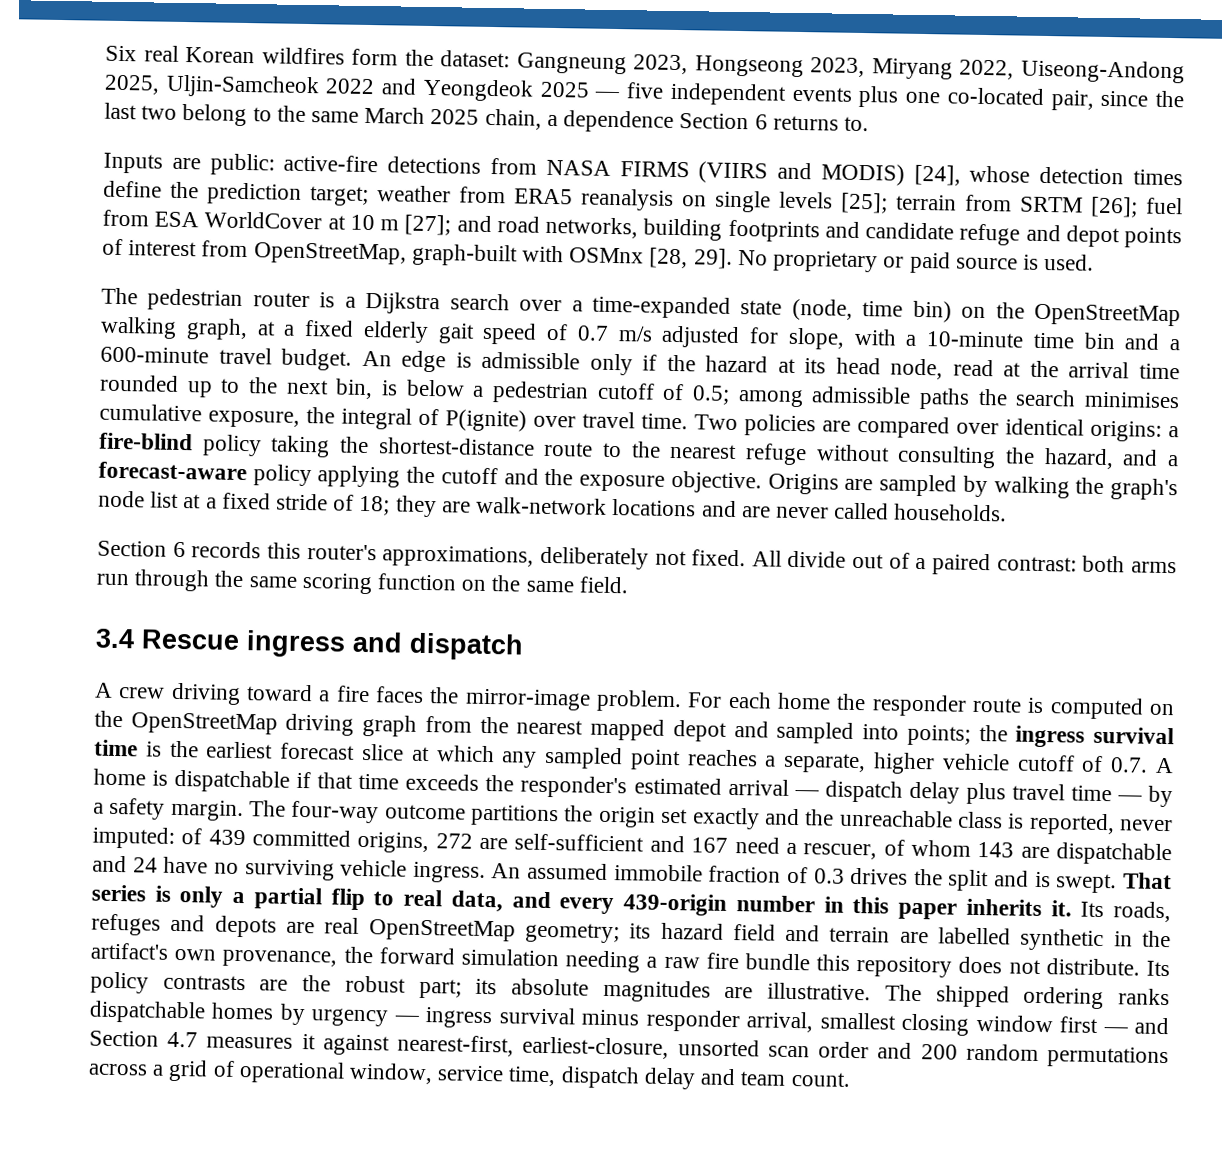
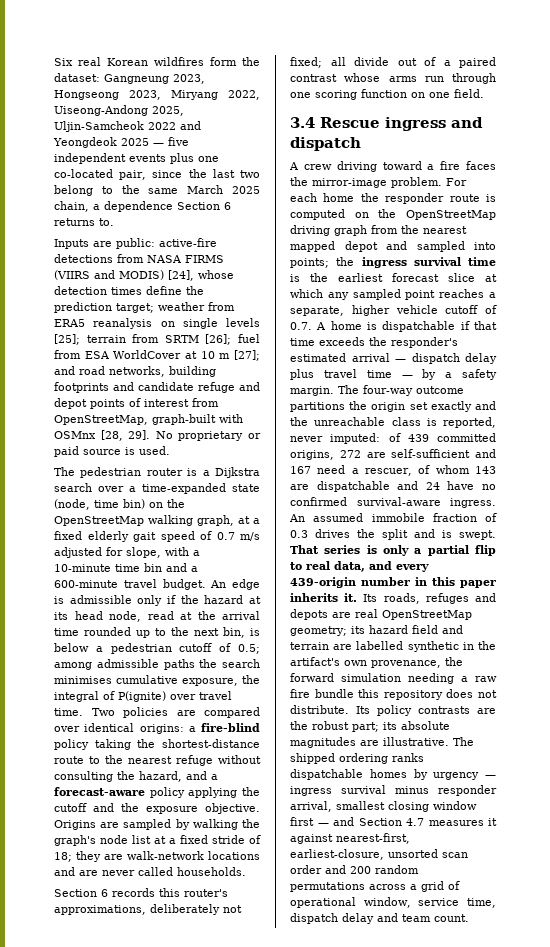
- Section 6 records this router's approximations, deliberately not fixed. All divide out of a paired contrast: both arms run through the same scoring function on the same field.
+ Section 6 records this router's approximations, deliberately not fixed; all divide out of a paired contrast whose arms run through one scoring function on one field.
- The four-way outcome partitions the origin set exactly and the unreachable class is reported, never imputed: of 439 committed origins, 272 are self-sufficient and 167 need a rescuer, of whom 143 are dispatchable and 24 have no surviving vehicle ingress.
+ The four-way outcome partitions the origin set exactly and the unreachable class is reported, never imputed: of 439 committed origins, 272 are self-sufficient and 167 need a rescuer, of whom 143 are dispatchable and 24 have no confirmed survival-aware ingress.

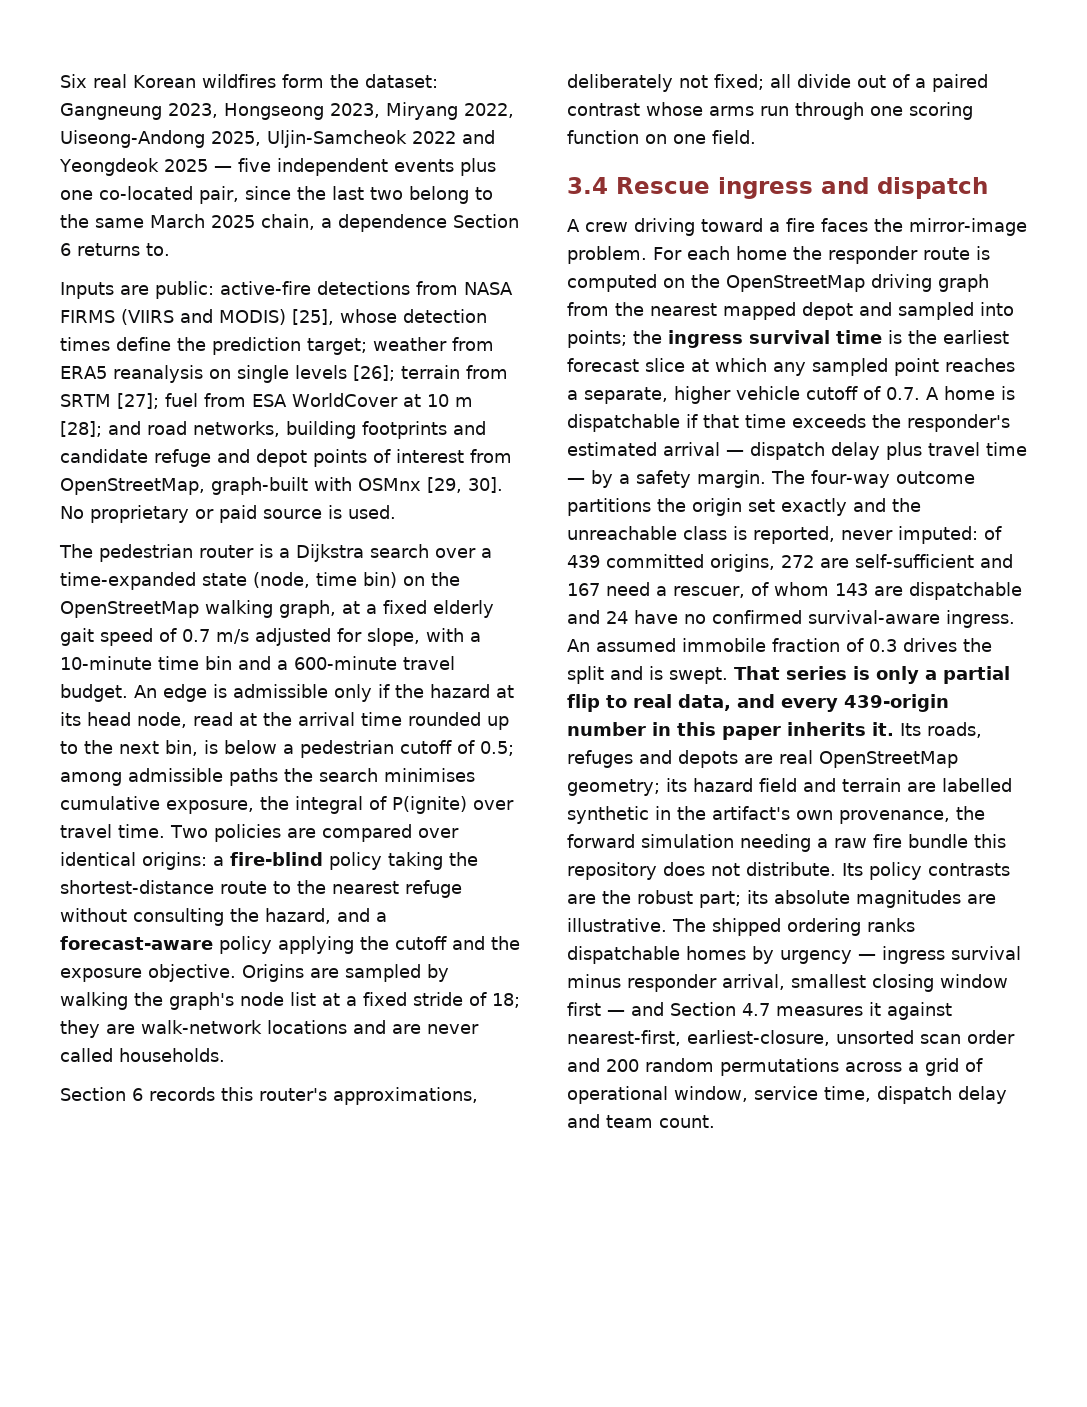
- Inputs are public: active-fire detections from NASA FIRMS (VIIRS and MODIS) [24], whose detection times define the prediction target; weather from ERA5 reanalysis on single levels [25]; terrain from SRTM [26]; fuel from ESA WorldCover at 10 m [27]; and road networks, building footprints and candidate refuge and depot points of interest from OpenStreetMap, graph-built with OSMnx [28, 29].
+ Inputs are public: active-fire detections from NASA FIRMS (VIIRS and MODIS) [25], whose detection times define the prediction target; weather from ERA5 reanalysis on single levels [26]; terrain from SRTM [27]; fuel from ESA WorldCover at 10 m [28]; and road networks, building footprints and candidate refuge and depot points of interest from OpenStreetMap, graph-built with OSMnx [29, 30].

